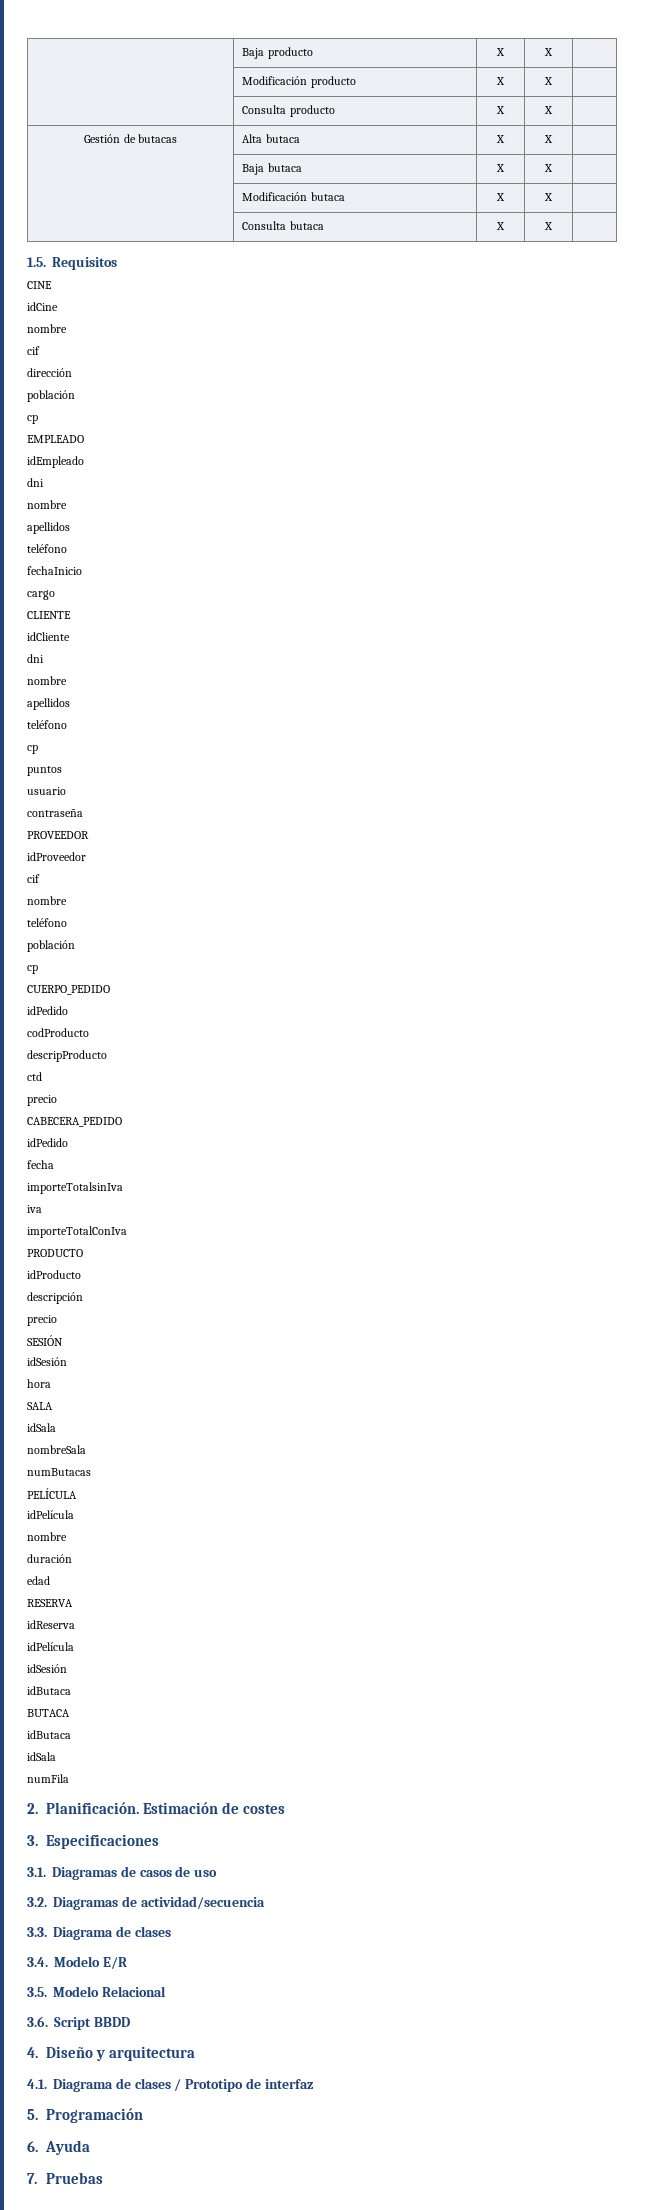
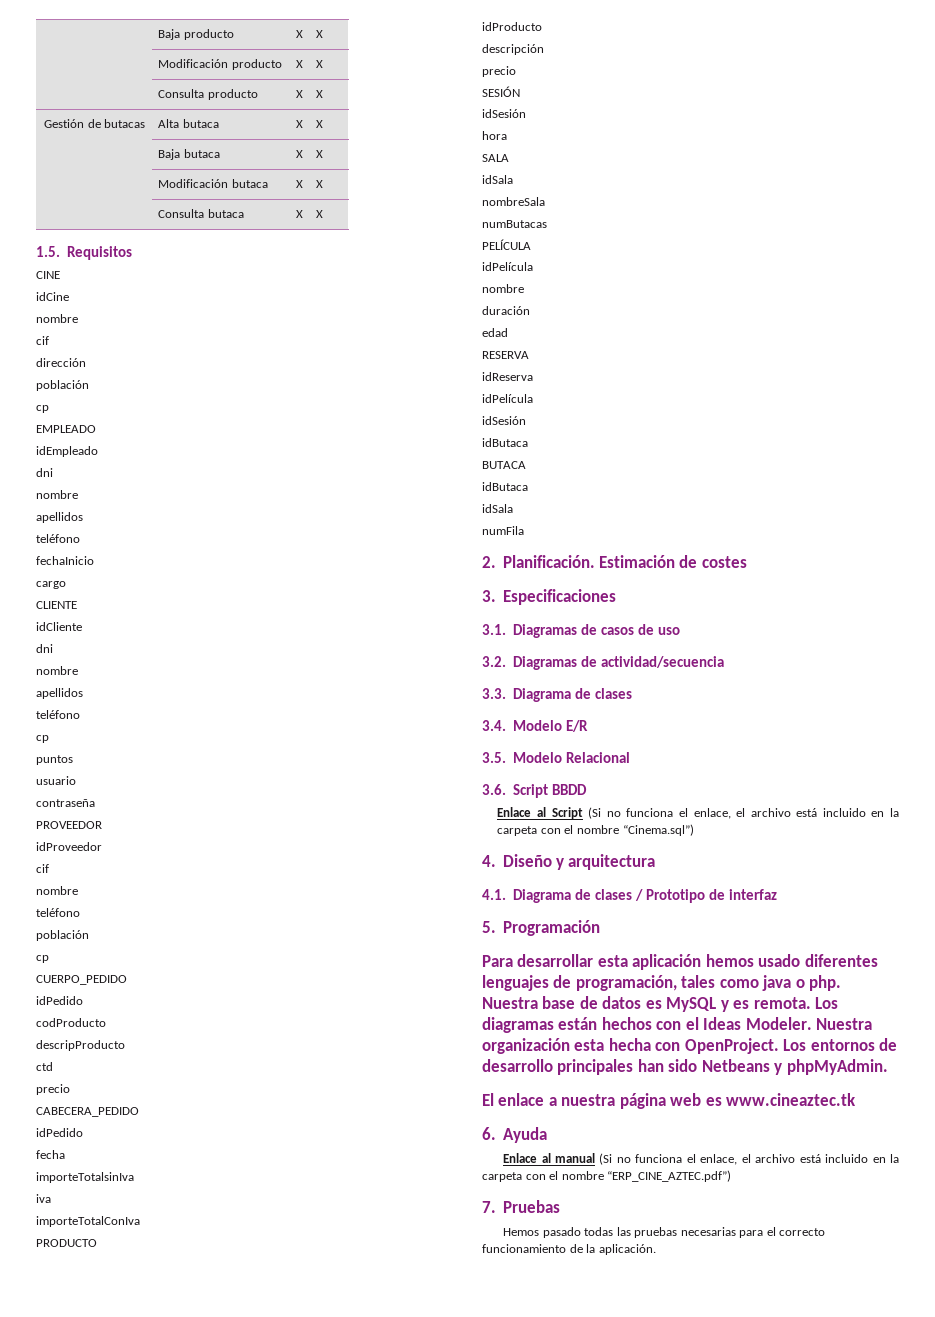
+ Enlace al Script (Si no funciona el enlace, el archivo está incluido en la carpeta con el nombre “Cinema.sql”)
+ Para desarrollar esta aplicación hemos usado diferentes lenguajes de programación, tales como java o php. Nuestra base de datos es MySQL y es remota. Los diagramas están hechos con el Ideas Modeler. Nuestra organización esta hecha con OpenProject. Los entornos de desarrollo principales han sido Netbeans y phpMyAdmin.
+ El enlace a nuestra página web es www.cineaztec.tk
  6. Ayuda
+ Enlace al manual (Si no funciona el enlace, el archivo está incluido en la carpeta con el nombre “ERP_CINE_AZTEC.pdf”)
  7. Pruebas
+ Hemos pasado todas las pruebas necesarias para el correcto funcionamiento de la aplicación.

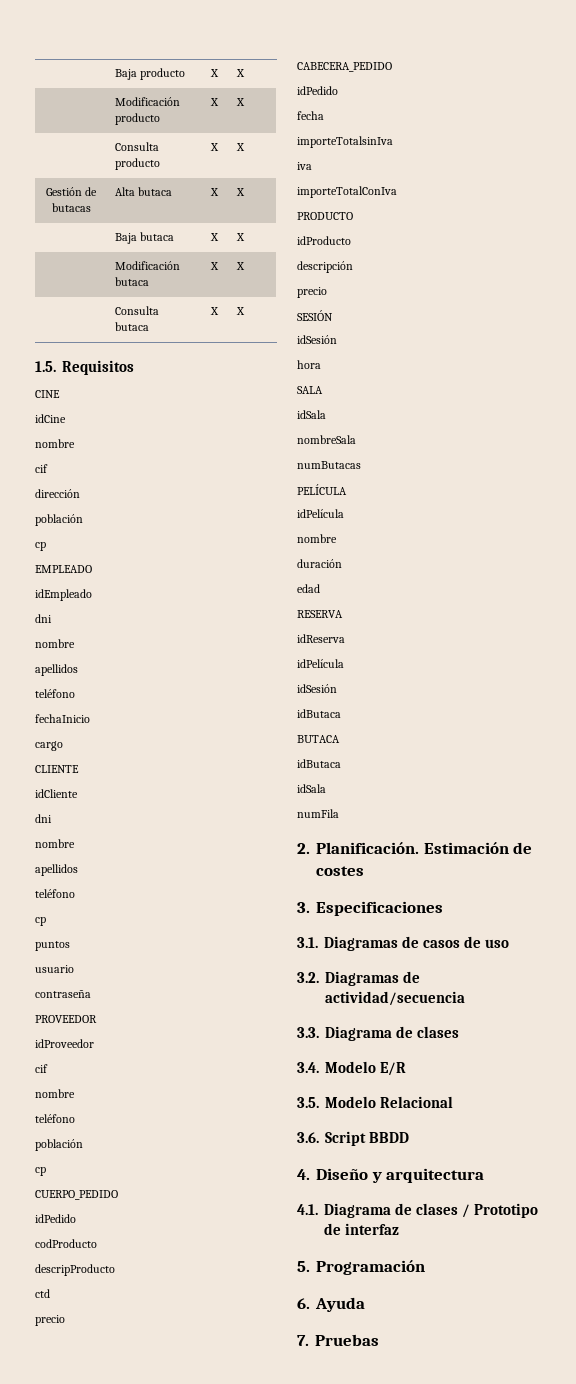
- Enlace al Script (Si no funciona el enlace, el archivo está incluido en la carpeta con el nombre “Cinema.sql”)
- Para desarrollar esta aplicación hemos usado diferentes lenguajes de programación, tales como java o php. Nuestra base de datos es MySQL y es remota. Los diagramas están hechos con el Ideas Modeler. Nuestra organización esta hecha con OpenProject. Los entornos de desarrollo principales han sido Netbeans y phpMyAdmin.
- El enlace a nuestra página web es www.cineaztec.tk
  6. Ayuda
- Enlace al manual (Si no funciona el enlace, el archivo está incluido en la carpeta con el nombre “ERP_CINE_AZTEC.pdf”)
  7. Pruebas
- Hemos pasado todas las pruebas necesarias para el correcto funcionamiento de la aplicación.

